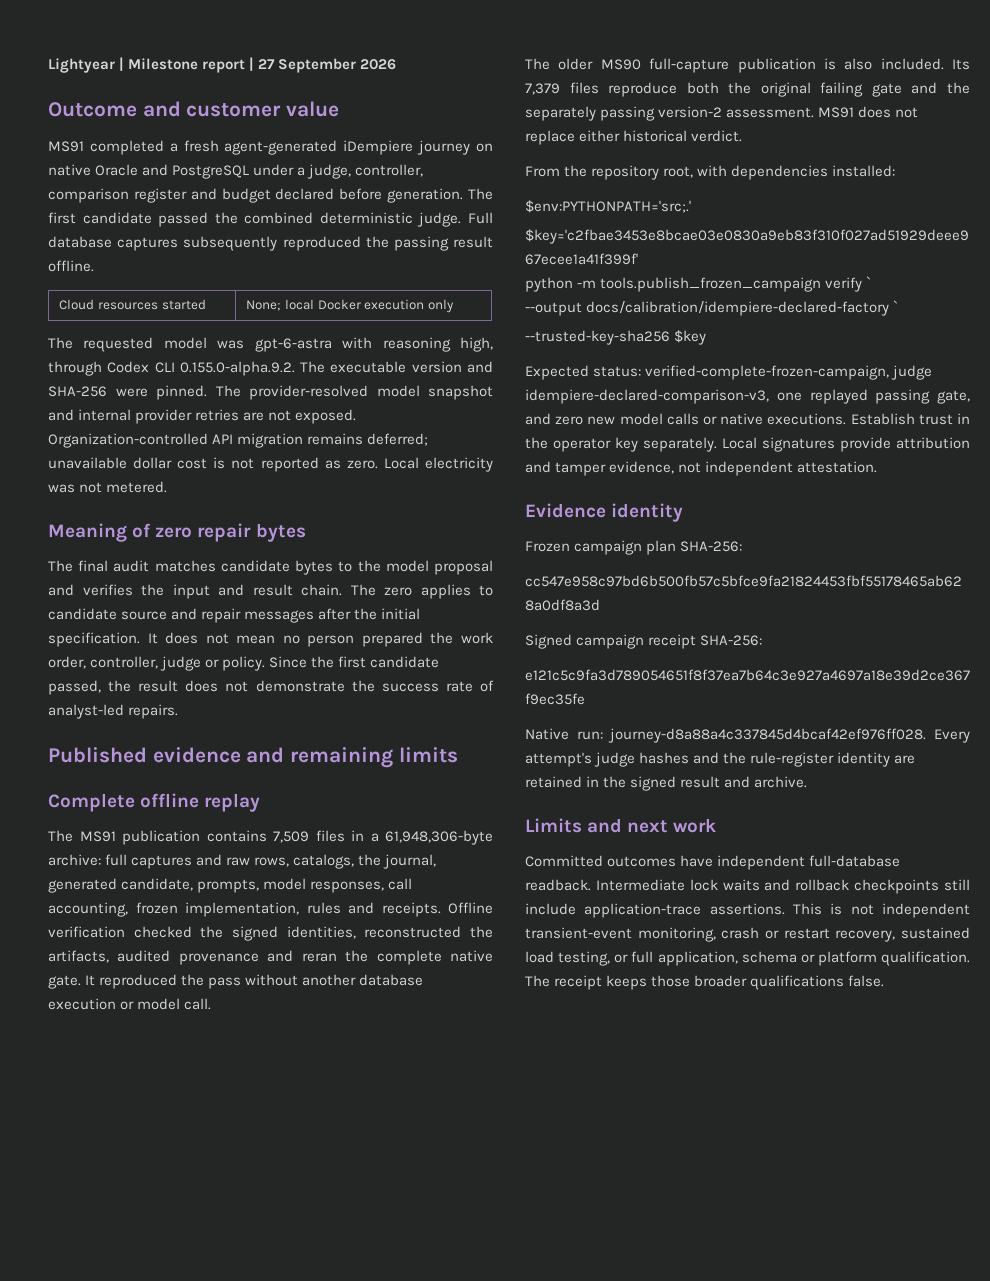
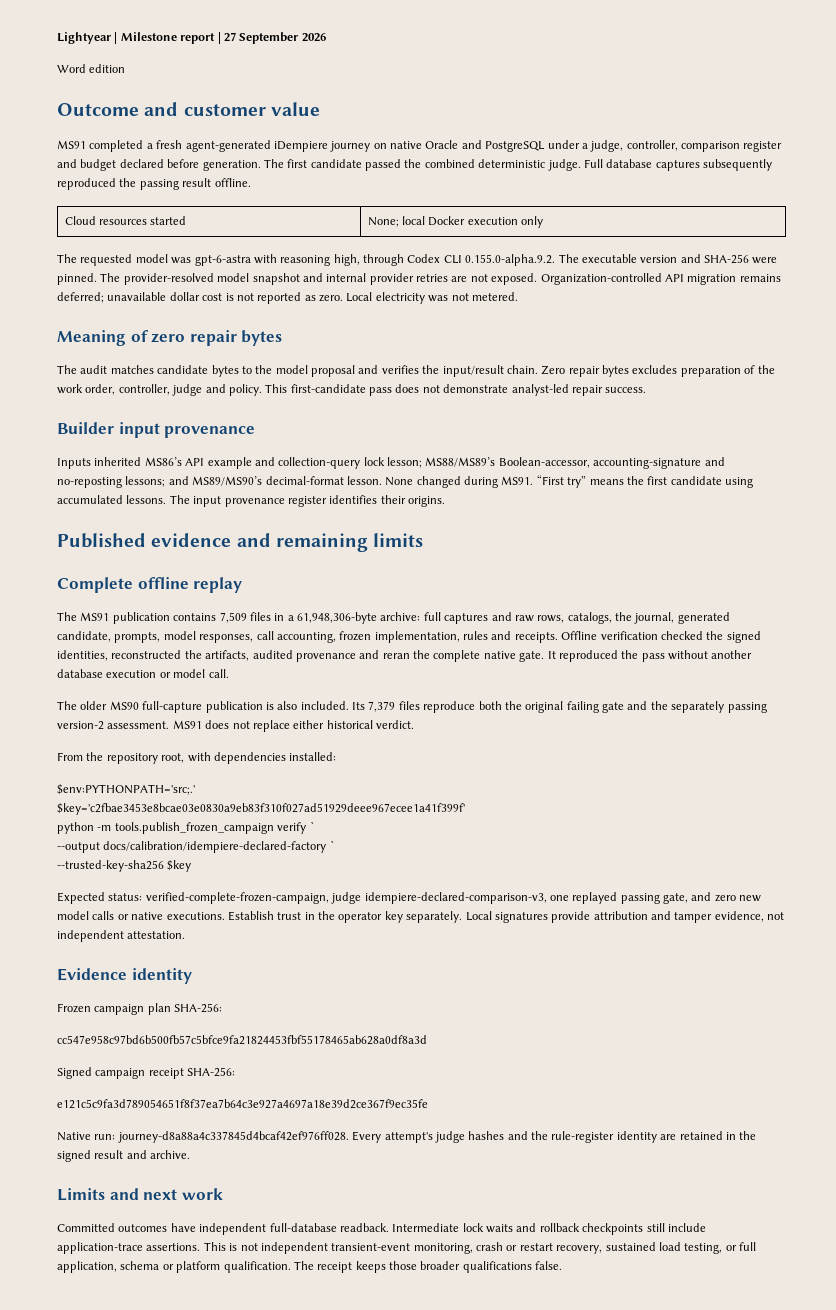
+ Word edition
- The final audit matches candidate bytes to the model proposal and verifies the input and result chain. The zero applies to candidate source and repair messages after the initial specification. It does not mean no person prepared the work order, controller, judge or policy. Since the first candidate passed, the result does not demonstrate the success rate of analyst-led repairs.
+ The audit matches candidate bytes to the model proposal and verifies the input/result chain. Zero repair bytes excludes preparation of the work order, controller, judge and policy. This first-candidate pass does not demonstrate analyst-led repair success.
+ Builder input provenance
+ Inputs inherited MS86’s API example and collection-query lock lesson; MS88/MS89’s Boolean-accessor, accounting-signature and no-reposting lessons; and MS89/MS90’s decimal-format lesson. None changed during MS91. “First try” means the first candidate using accumulated lessons. The input provenance register identifies their origins.

